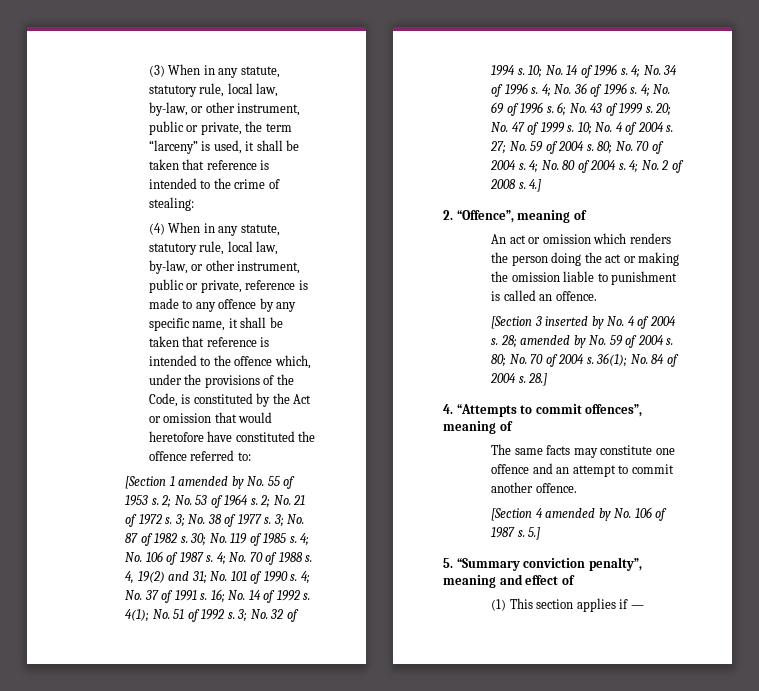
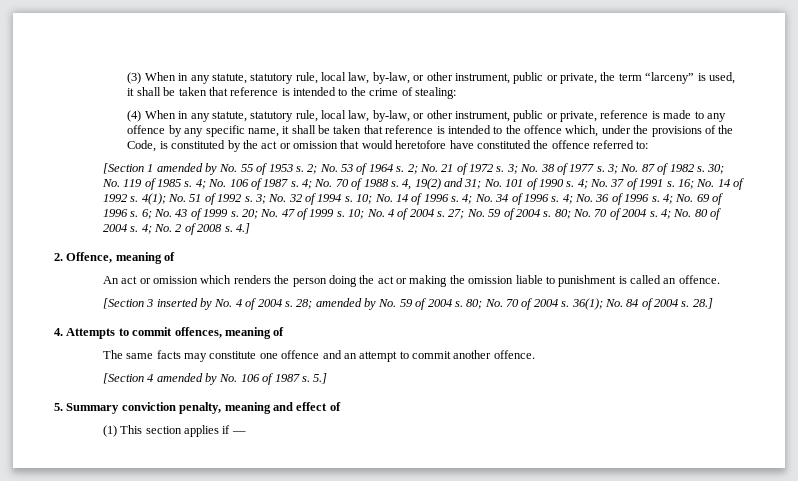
- (4) When in any statute, statutory rule, local law, by-law, or other instrument, public or private, reference is made to any offence by any specific name, it shall be taken that reference is intended to the offence which, under the provisions of the Code, is constituted by the Act or omission that would heretofore have constituted the offence referred to:
+ (4) When in any statute, statutory rule, local law, by-law, or other instrument, public or private, reference is made to any offence by any specific name, it shall be taken that reference is intended to the offence which, under the provisions of the Code, is constituted by the act or omission that would heretofore have constituted the offence referred to:
- 2. “Offence”, meaning of
+ 2. Offence, meaning of
- 4. “Attempts to commit offences”, meaning of
+ 4. Attempts to commit offences, meaning of
- 5. “Summary conviction penalty”, meaning and effect of
+ 5. Summary conviction penalty, meaning and effect of

